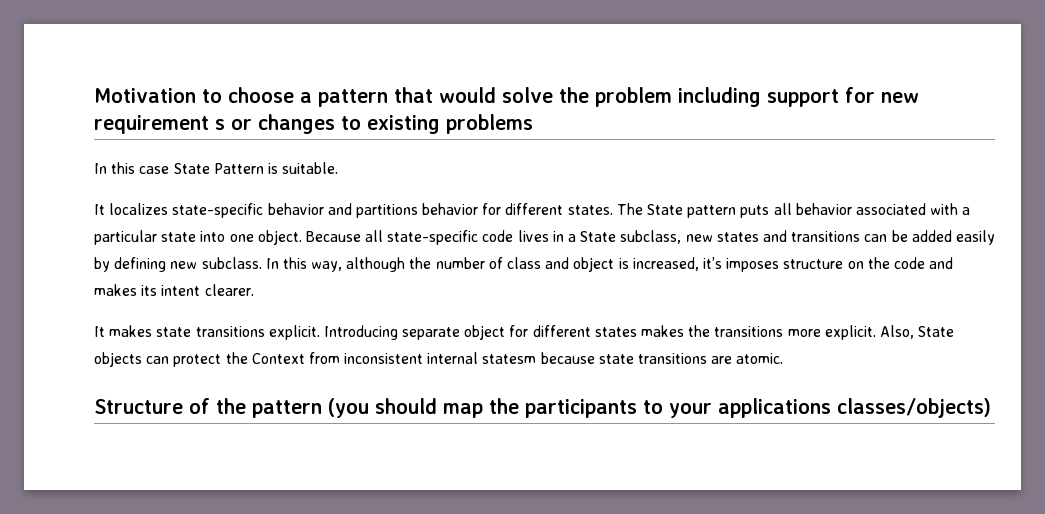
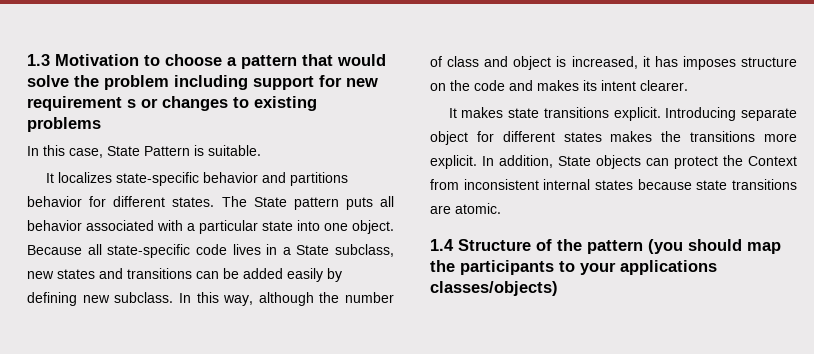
- Motivation to choose a pattern that would solve the problem including support for new requirement s or changes to existing problems
+ 1.3 Motivation to choose a pattern that would solve the problem including support for new requirement s or changes to existing problems
- In this case State Pattern is suitable.
+ In this case, State Pattern is suitable.
- In this way, although the number of class and object is increased, it’s imposes structure on the code and makes its intent clearer.
+ In this way, although the number of class and object is increased, it has imposes structure on the code and makes its intent clearer.
- Also, State objects can protect the Context from inconsistent internal statesm because state transitions are atomic.
+ In addition, State objects can protect the Context from inconsistent internal states because state transitions are atomic.
- Structure of the pattern (you should map the participants to your applications classes/objects)
+ 1.4 Structure of the pattern (you should map the participants to your applications classes/objects)

